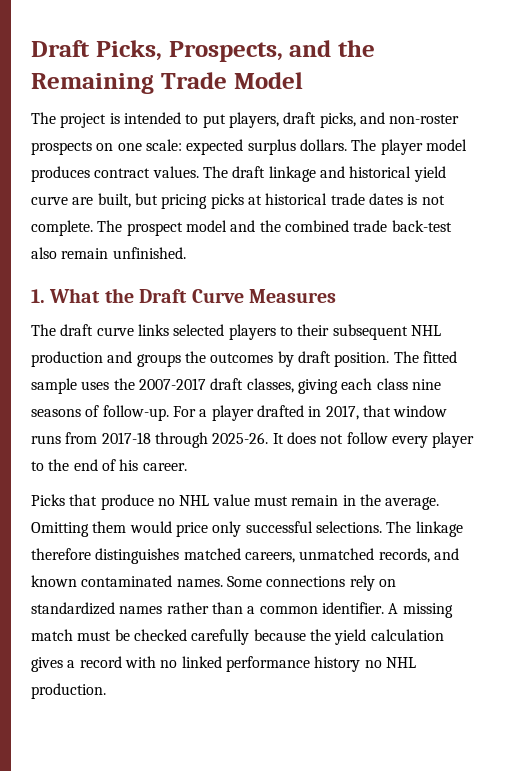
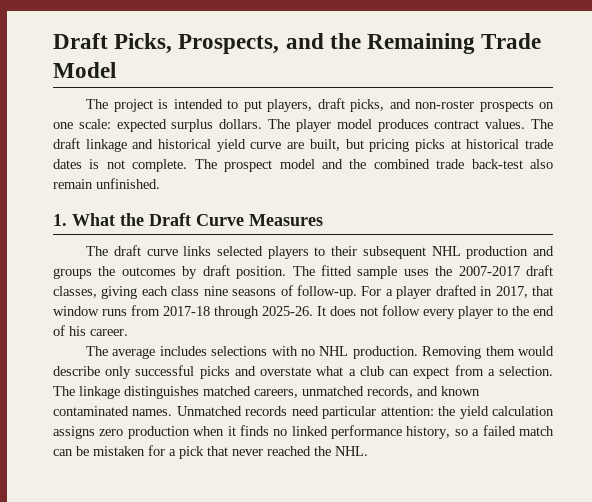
- Picks that produce no NHL value must remain in the average. Omitting them would price only successful selections.
+ The average includes selections with no NHL production. Removing them would describe only successful picks and overstate what a club can expect from a selection.
- The linkage therefore distinguishes matched careers, unmatched records, and known contaminated names.
+ The linkage distinguishes matched careers, unmatched records, and known contaminated names.
- Some connections rely on standardized names rather than a common identifier. A missing match must be checked carefully because the yield calculation gives a record with no linked performance history no NHL production.
+ Unmatched records need particular attention: the yield calculation assigns zero production when it finds no linked performance history, so a failed match can be mistaken for a pick that never reached the NHL.

